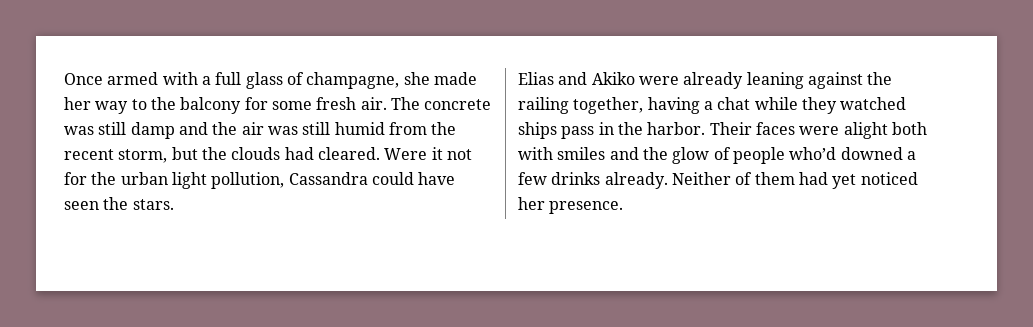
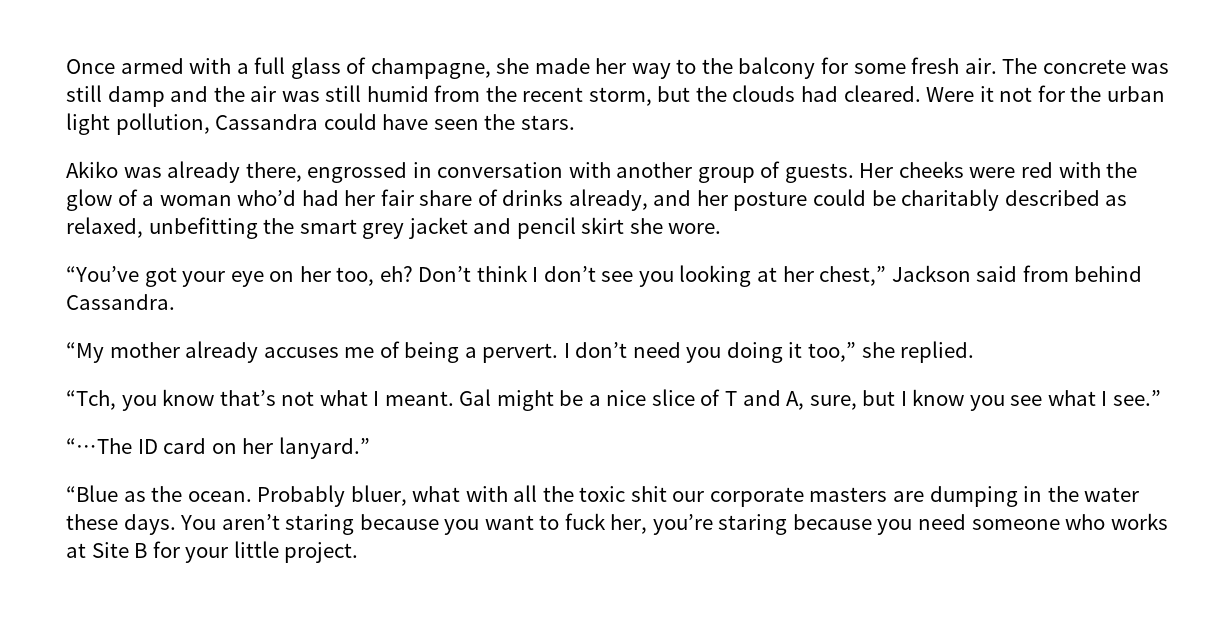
- Elias and Akiko were already leaning against the railing together, having a chat while they watched ships pass in the harbor. Their faces were alight both with smiles and the glow of people who’d downed a few drinks already. Neither of them had yet noticed her presence.
+ Akiko was already there, engrossed in conversation with another group of guests. Her cheeks were red with the glow of a woman who’d had her fair share of drinks already, and her posture could be charitably described as relaxed, unbefitting the smart grey jacket and pencil skirt she wore.
+ “You’ve got your eye on her too, eh? Don’t think I don’t see you looking at her chest,” Jackson said from behind Cassandra.
+ “My mother already accuses me of being a pervert. I don’t need you doing it too,” she replied.
+ “Tch, you know that’s not what I meant. Gal might be a nice slice of T and A, sure, but I know you see what I see.”
+ “…The ID card on her lanyard.”
+ “Blue as the ocean. Probably bluer, what with all the toxic shit our corporate masters are dumping in the water these days. You aren’t staring because you want to fuck her, you’re staring because you need someone who works at Site B for your little project.

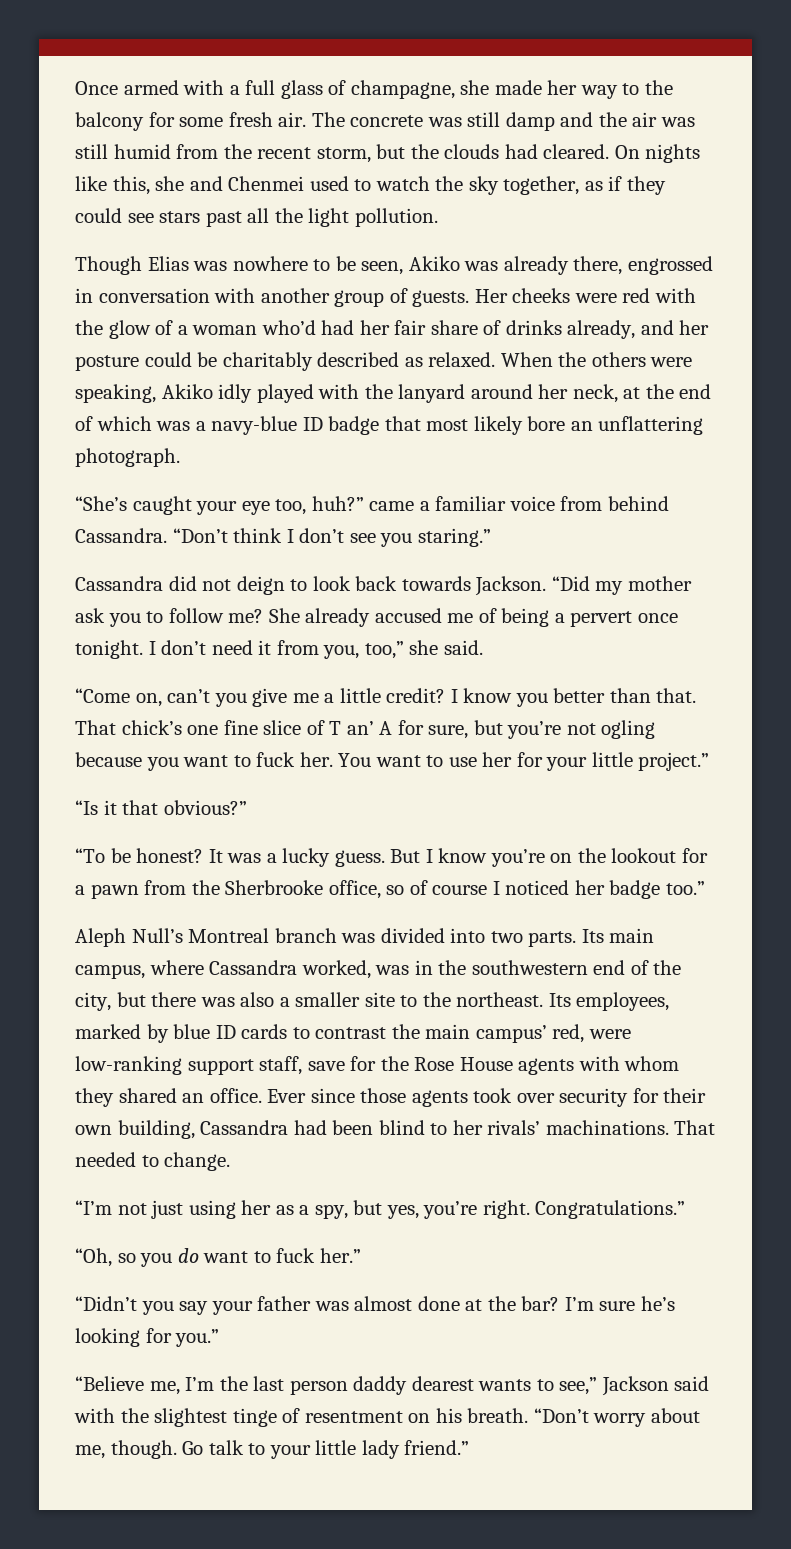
- Were it not for the urban light pollution, Cassandra could have seen the stars.
- Akiko was already there, engrossed in conversation with another group of guests.
+ On nights like this, she and Chenmei used to watch the sky together, as if they could see stars past all the light pollution.
+ Though Elias was nowhere to be seen, Akiko was already there, engrossed in conversation with another group of guests.
- Her cheeks were red with the glow of a woman who’d had her fair share of drinks already, and her posture could be charitably described as relaxed, unbefitting the smart grey jacket and pencil skirt she wore.
- “You’ve got your eye on her too, eh? Don’t think I don’t see you looking at her chest,” Jackson said from behind Cassandra.
- “My mother already accuses me of being a pervert. I don’t need you doing it too,” she replied.
- “Tch, you know that’s not what I meant. Gal might be a nice slice of T and A, sure, but I know you see what I see.”
- “…The ID card on her lanyard.”
- “Blue as the ocean. Probably bluer, what with all the toxic shit our corporate masters are dumping in the water these days. You aren’t staring because you want to fuck her, you’re staring because you need someone who works at Site B for your little project.
+ Her cheeks were red with the glow of a woman who’d had her fair share of drinks already, and her posture could be charitably described as relaxed. When the others were speaking, Akiko idly played with the lanyard around her neck, at the end of which was a navy-blue ID badge that most likely bore an unflattering photograph.
+ “She’s caught your eye too, huh?” came a familiar voice from behind Cassandra. “Don’t think I don’t see you staring.”
+ Cassandra did not deign to look back towards Jackson. “Did my mother ask you to follow me? She already accused me of being a pervert once tonight. I don’t need it from you, too,” she said.
+ “Come on, can’t you give me a little credit? I know you better than that. That chick’s one fine slice of T an’ A for sure, but you’re not ogling because you want to fuck her. You want to use her for your little project.”
+ “Is it that obvious?”
+ “To be honest? It was a lucky guess. But I know you’re on the lookout for a pawn from the Sherbrooke office, so of course I noticed her badge too.”
+ Aleph Null’s Montreal branch was divided into two parts. Its main campus, where Cassandra worked, was in the southwestern end of the city, but there was also a smaller site to the northeast. Its employees, marked by blue ID cards to contrast the main campus’ red, were low-ranking support staff, save for the Rose House agents with whom they shared an office. Ever since those agents took over security for their own building, Cassandra had been blind to her rivals’ machinations. That needed to change.
+ “I’m not just using her as a spy, but yes, you’re right. Congratulations.”
+ “Oh, so you do want to fuck her.”
+ “Didn’t you say your father was almost done at the bar? I’m sure he’s looking for you.”
+ “Believe me, I’m the last person daddy dearest wants to see,” Jackson said with the slightest tinge of resentment on his breath. “Don’t worry about me, though. Go talk to your little lady friend.”

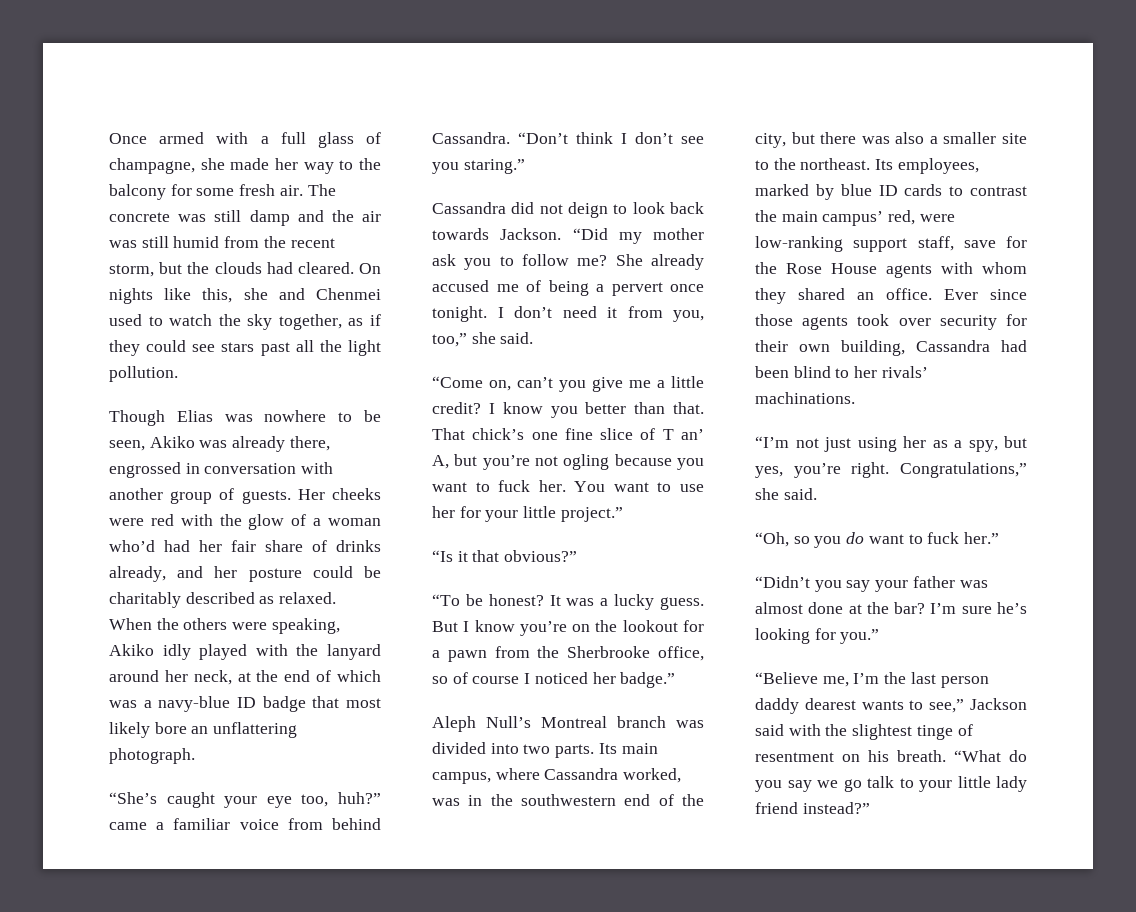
- That chick’s one fine slice of T an’ A for sure, but you’re not ogling because you want to fuck her.
+ That chick’s one fine slice of T an’ A, but you’re not ogling because you want to fuck her.
- But I know you’re on the lookout for a pawn from the Sherbrooke office, so of course I noticed her badge too.”
+ But I know you’re on the lookout for a pawn from the Sherbrooke office, so of course I noticed her badge.”
- That needed to change.
- Congratulations.”
+ Congratulations,” she said.
- “Don’t worry about me, though. Go talk to your little lady friend.”
+ “What do you say we go talk to your little lady friend instead?”

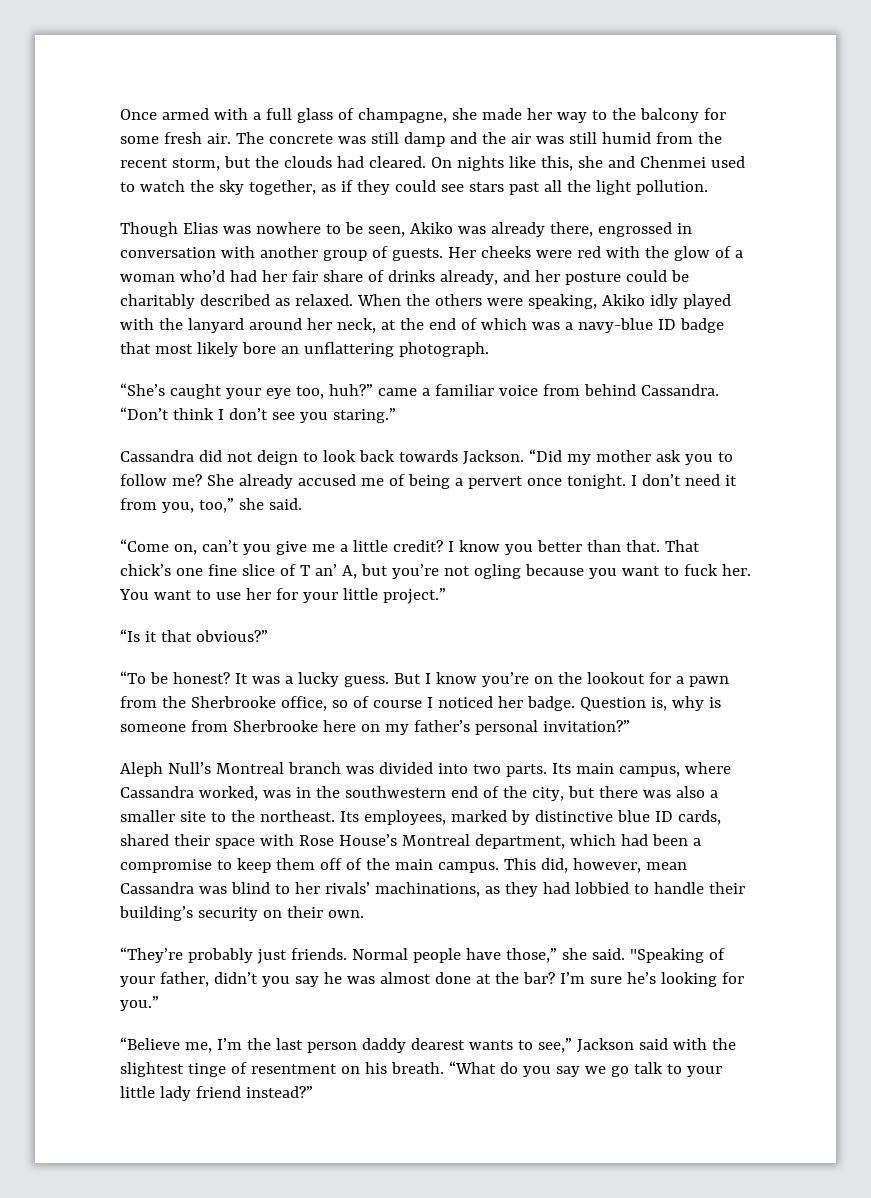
- But I know you’re on the lookout for a pawn from the Sherbrooke office, so of course I noticed her badge.”
+ But I know you’re on the lookout for a pawn from the Sherbrooke office, so of course I noticed her badge. Question is, why is someone from Sherbrooke here on my father’s personal invitation?”
- Its employees, marked by blue ID cards to contrast the main campus’ red, were low-ranking support staff, save for the Rose House agents with whom they shared an office. Ever since those agents took over security for their own building, Cassandra had been blind to her rivals’ machinations.
- “I’m not just using her as a spy, but yes, you’re right. Congratulations,” she said.
- “Oh, so you do want to fuck her.”
- “Didn’t you say your father was almost done at the bar?
+ Its employees, marked by distinctive blue ID cards, shared their space with Rose House’s Montreal department, which had been a compromise to keep them off of the main campus. This did, however, mean Cassandra was blind to her rivals’ machinations, as they had lobbied to handle their building’s security on their own.
+ “They’re probably just friends. Normal people have those,” she said. "Speaking of your father, didn’t you say he was almost done at the bar?

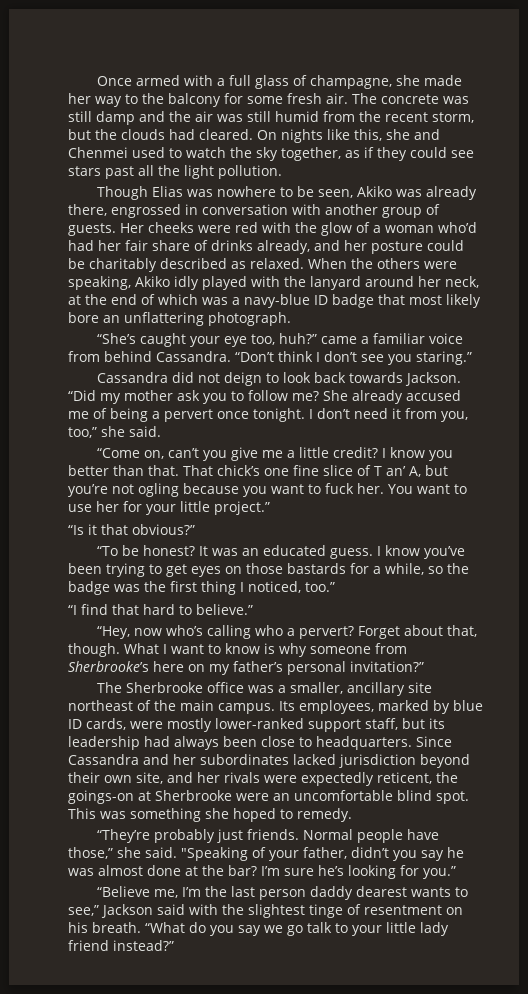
- It was a lucky guess. But I know you’re on the lookout for a pawn from the Sherbrooke office, so of course I noticed her badge. Question is, why is someone from Sherbrooke here on my father’s personal invitation?”
+ It was an educated guess. I know you’ve been trying to get eyes on those bastards for a while, so the badge was the first thing I noticed, too.”
+ “I find that hard to believe.”
+ “Hey, now who’s calling who a pervert? Forget about that, though. What I want to know is why someone from Sherbrooke’s here on my father’s personal invitation?”
- Aleph Null’s Montreal branch was divided into two parts. Its main campus, where Cassandra worked, was in the southwestern end of the city, but there was also a smaller site to the northeast.
+ The Sherbrooke office was a smaller, ancillary site northeast of the main campus.
- Its employees, marked by distinctive blue ID cards, shared their space with Rose House’s Montreal department, which had been a compromise to keep them off of the main campus. This did, however, mean Cassandra was blind to her rivals’ machinations, as they had lobbied to handle their building’s security on their own.
+ Its employees, marked by blue ID cards, were mostly lower-ranked support staff, but its leadership had always been close to headquarters. Since Cassandra and her subordinates lacked jurisdiction beyond their own site, and her rivals were expectedly reticent, the goings-on at Sherbrooke were an uncomfortable blind spot. This was something she hoped to remedy.

